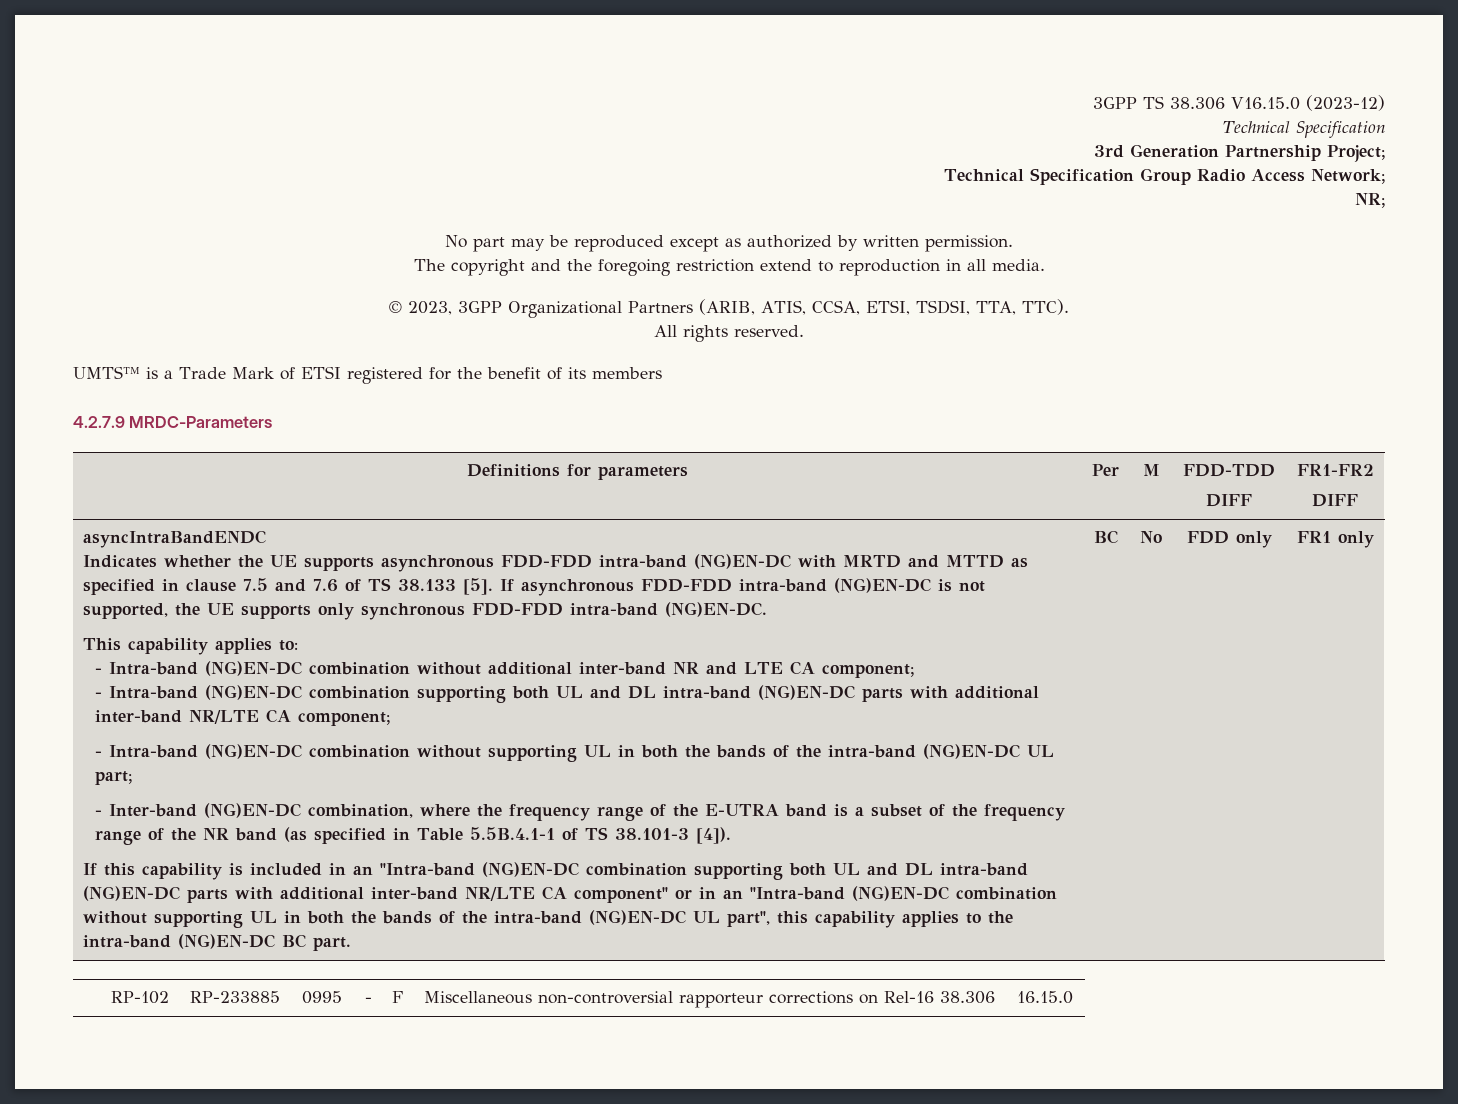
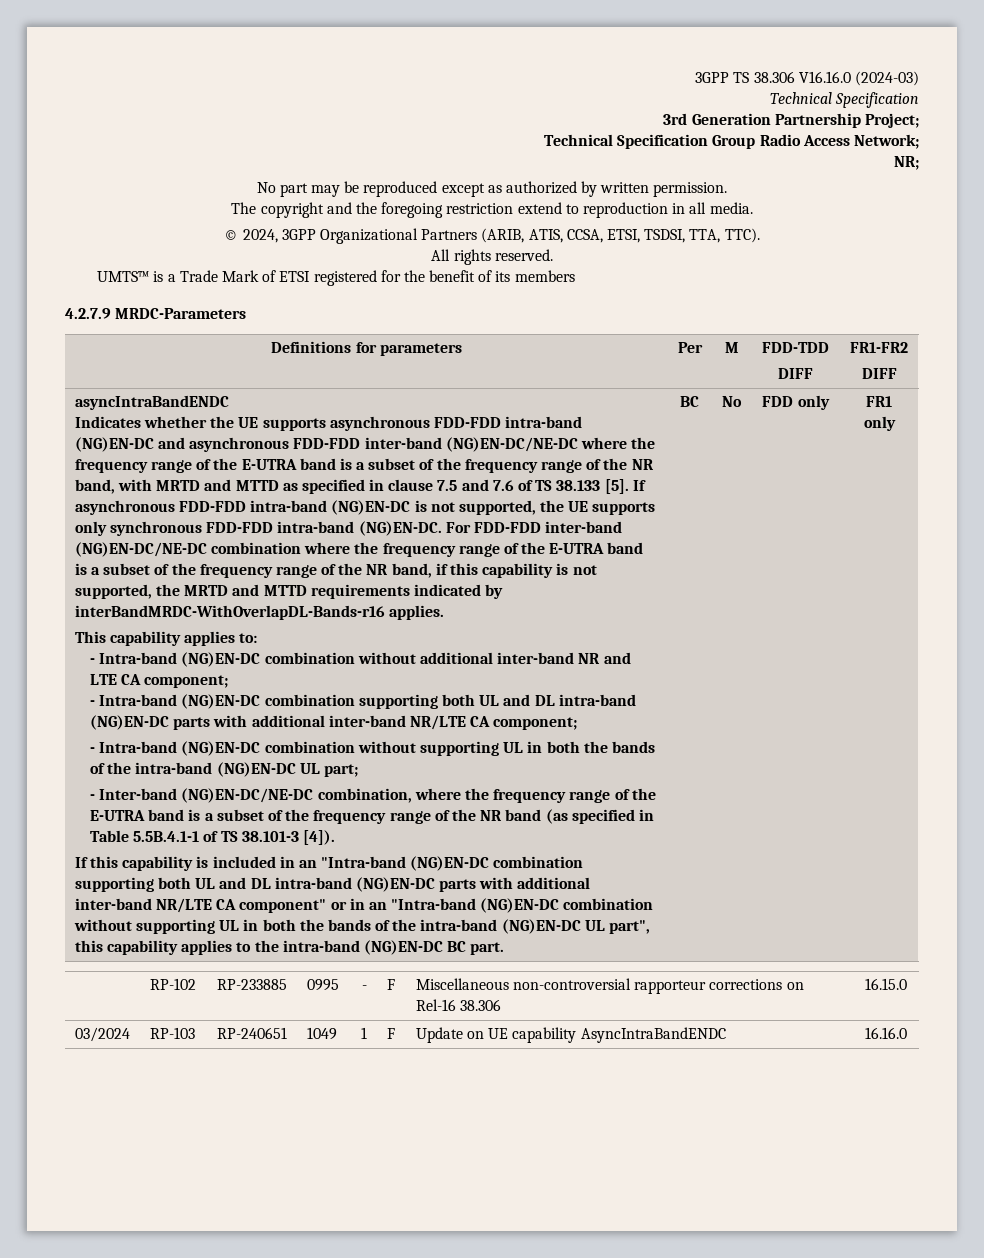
- 3GPP TS 38.306 V16.15.0 (2023-12)
+ 3GPP TS 38.306 V16.16.0 (2024-03)
- © 2023, 3GPP Organizational Partners (ARIB, ATIS, CCSA, ETSI, TSDSI, TTA, TTC).
+ © 2024, 3GPP Organizational Partners (ARIB, ATIS, CCSA, ETSI, TSDSI, TTA, TTC).
- Indicates whether the UE supports asynchronous FDD-FDD intra-band (NG)EN-DC with MRTD and MTTD as specified in clause 7.5 and 7.6 of TS 38.133 [5].
+ Indicates whether the UE supports asynchronous FDD-FDD intra-band (NG)EN-DC and asynchronous FDD-FDD inter-band (NG)EN-DC/NE-DC where the frequency range of the E-UTRA band is a subset of the frequency range of the NR band, with MRTD and MTTD as specified in clause 7.5 and 7.6 of TS 38.133 [5].
+ For FDD-FDD inter-band (NG)EN-DC/NE-DC combination where the frequency range of the E-UTRA band is a subset of the frequency range of the NR band, if this capability is not supported, the MRTD and MTTD requirements indicated by interBandMRDC-WithOverlapDL-Bands-r16 applies.
- - Inter-band (NG)EN-DC combination, where the frequency range of the E-UTRA band is a subset of the frequency range of the NR band (as specified in Table 5.5B.4.1-1 of TS 38.101-3 [4]).
+ - Inter-band (NG)EN-DC/NE-DC combination, where the frequency range of the E-UTRA band is a subset of the frequency range of the NR band (as specified in Table 5.5B.4.1-1 of TS 38.101-3 [4]).
+ 03/2024 | RP-103 | RP-240651 | 1049 | 1 | F | Update on UE capability AsyncIntraBandENDC | 16.16.0

